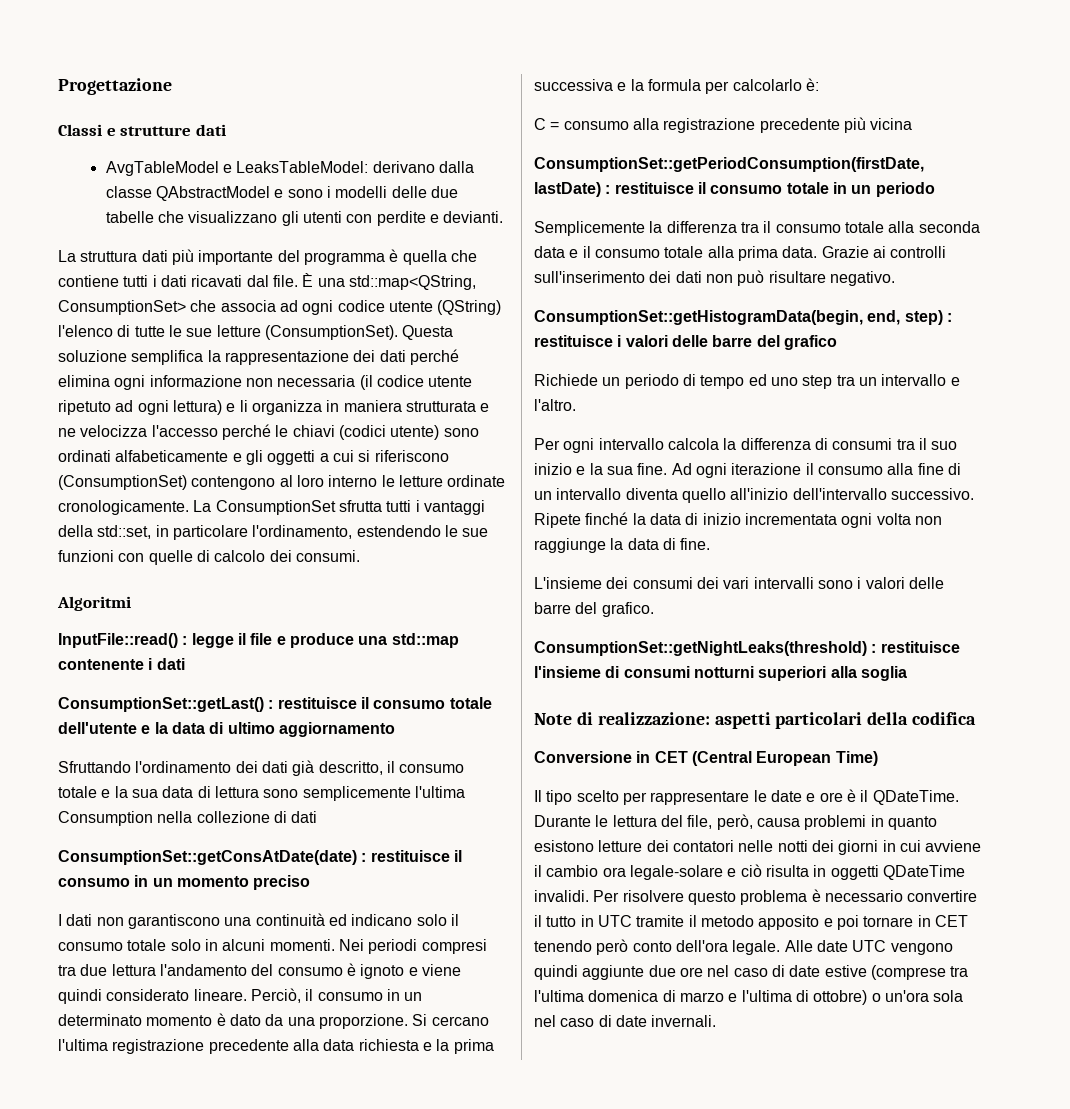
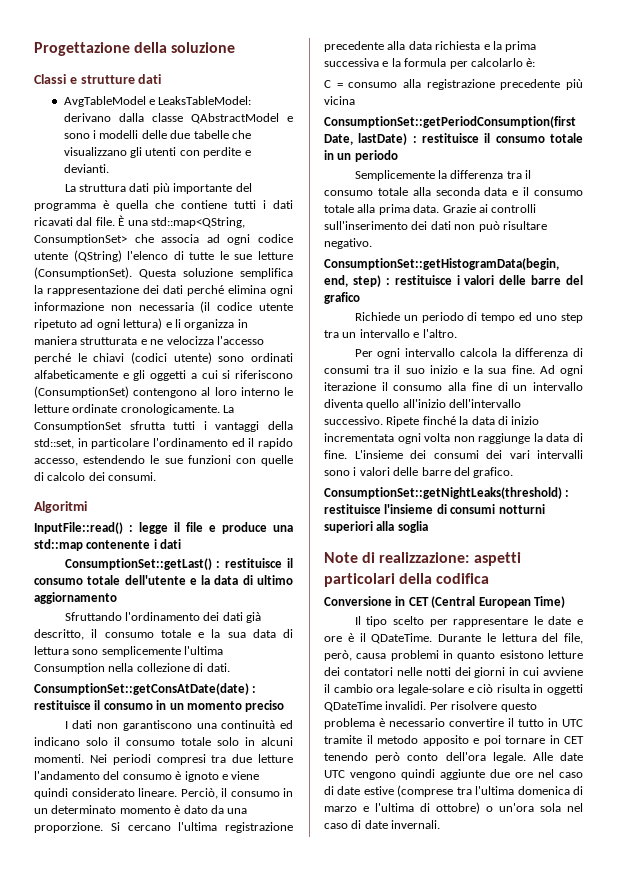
- Progettazione
+ Progettazione della soluzione
- La ConsumptionSet sfrutta tutti i vantaggi della std::set, in particolare l'ordinamento, estendendo le sue funzioni con quelle di calcolo dei consumi.
+ La ConsumptionSet sfrutta tutti i vantaggi della std::set, in particolare l'ordinamento ed il rapido accesso, estendendo le sue funzioni con quelle di calcolo dei consumi.
- Sfruttando l'ordinamento dei dati già descritto, il consumo totale e la sua data di lettura sono semplicemente l'ultima Consumption nella collezione di dati
+ Sfruttando l'ordinamento dei dati già descritto, il consumo totale e la sua data di lettura sono semplicemente l'ultima Consumption nella collezione di dati.
- Nei periodi compresi tra due lettura l'andamento del consumo è ignoto e viene quindi considerato lineare.
+ Nei periodi compresi tra due letture l'andamento del consumo è ignoto e viene quindi considerato lineare.
- Ripete finché la data di inizio incrementata ogni volta non raggiunge la data di fine.
- L'insieme dei consumi dei vari intervalli sono i valori delle barre del grafico.
+ Ripete finché la data di inizio incrementata ogni volta non raggiunge la data di fine. L'insieme dei consumi dei vari intervalli sono i valori delle barre del grafico.

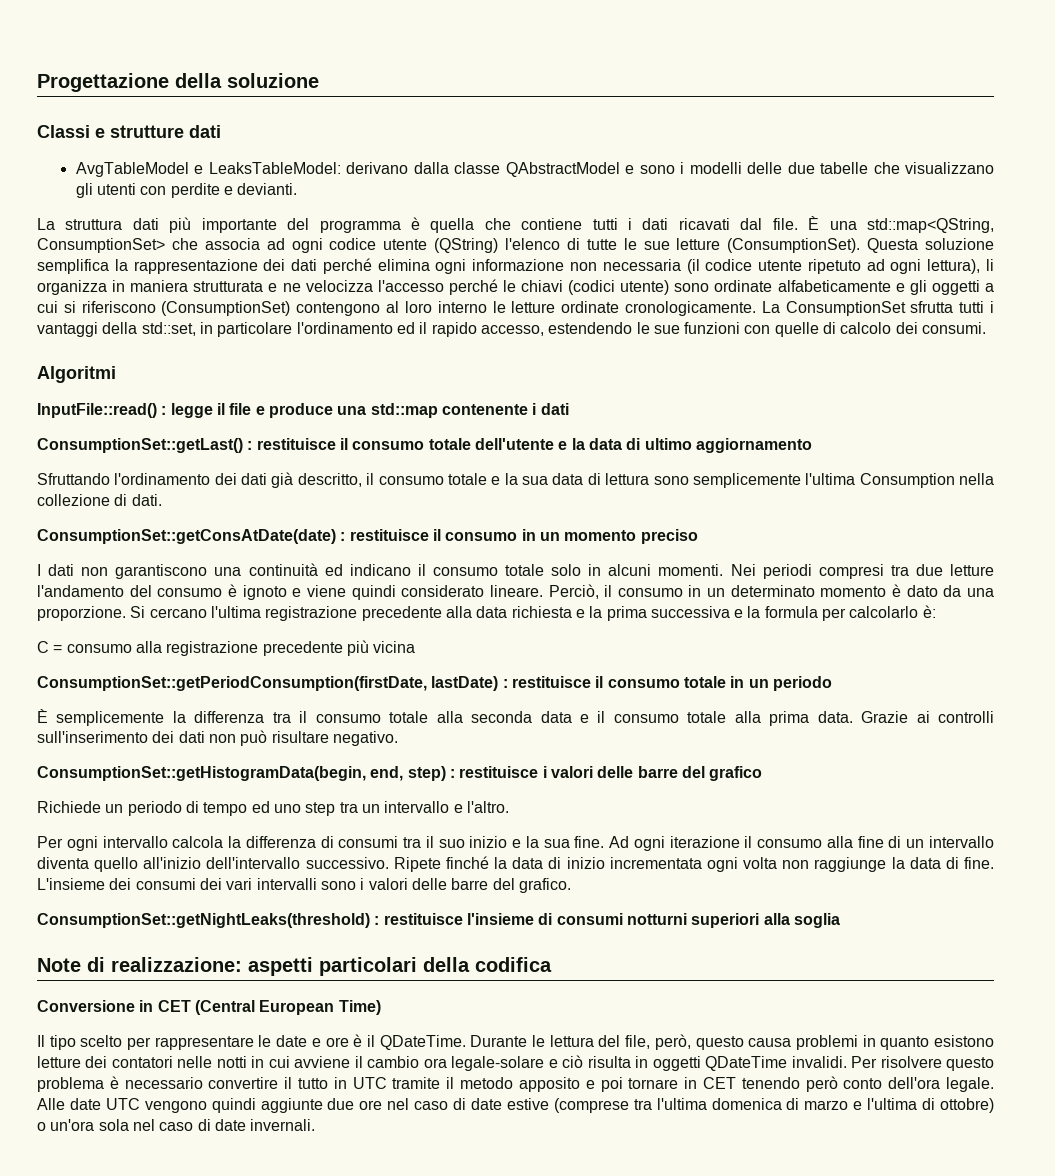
- Questa soluzione semplifica la rappresentazione dei dati perché elimina ogni informazione non necessaria (il codice utente ripetuto ad ogni lettura) e li organizza in maniera strutturata e ne velocizza l'accesso perché le chiavi (codici utente) sono ordinati alfabeticamente e gli oggetti a cui si riferiscono (ConsumptionSet) contengono al loro interno le letture ordinate cronologicamente.
+ Questa soluzione semplifica la rappresentazione dei dati perché elimina ogni informazione non necessaria (il codice utente ripetuto ad ogni lettura), li organizza in maniera strutturata e ne velocizza l'accesso perché le chiavi (codici utente) sono ordinate alfabeticamente e gli oggetti a cui si riferiscono (ConsumptionSet) contengono al loro interno le letture ordinate cronologicamente.
- I dati non garantiscono una continuità ed indicano solo il consumo totale solo in alcuni momenti.
+ I dati non garantiscono una continuità ed indicano il consumo totale solo in alcuni momenti.
- Semplicemente la differenza tra il consumo totale alla seconda data e il consumo totale alla prima data.
+ È semplicemente la differenza tra il consumo totale alla seconda data e il consumo totale alla prima data.
- Durante le lettura del file, però, causa problemi in quanto esistono letture dei contatori nelle notti dei giorni in cui avviene il cambio ora legale-solare e ciò risulta in oggetti QDateTime invalidi.
+ Durante le lettura del file, però, questo causa problemi in quanto esistono letture dei contatori nelle notti in cui avviene il cambio ora legale-solare e ciò risulta in oggetti QDateTime invalidi.

